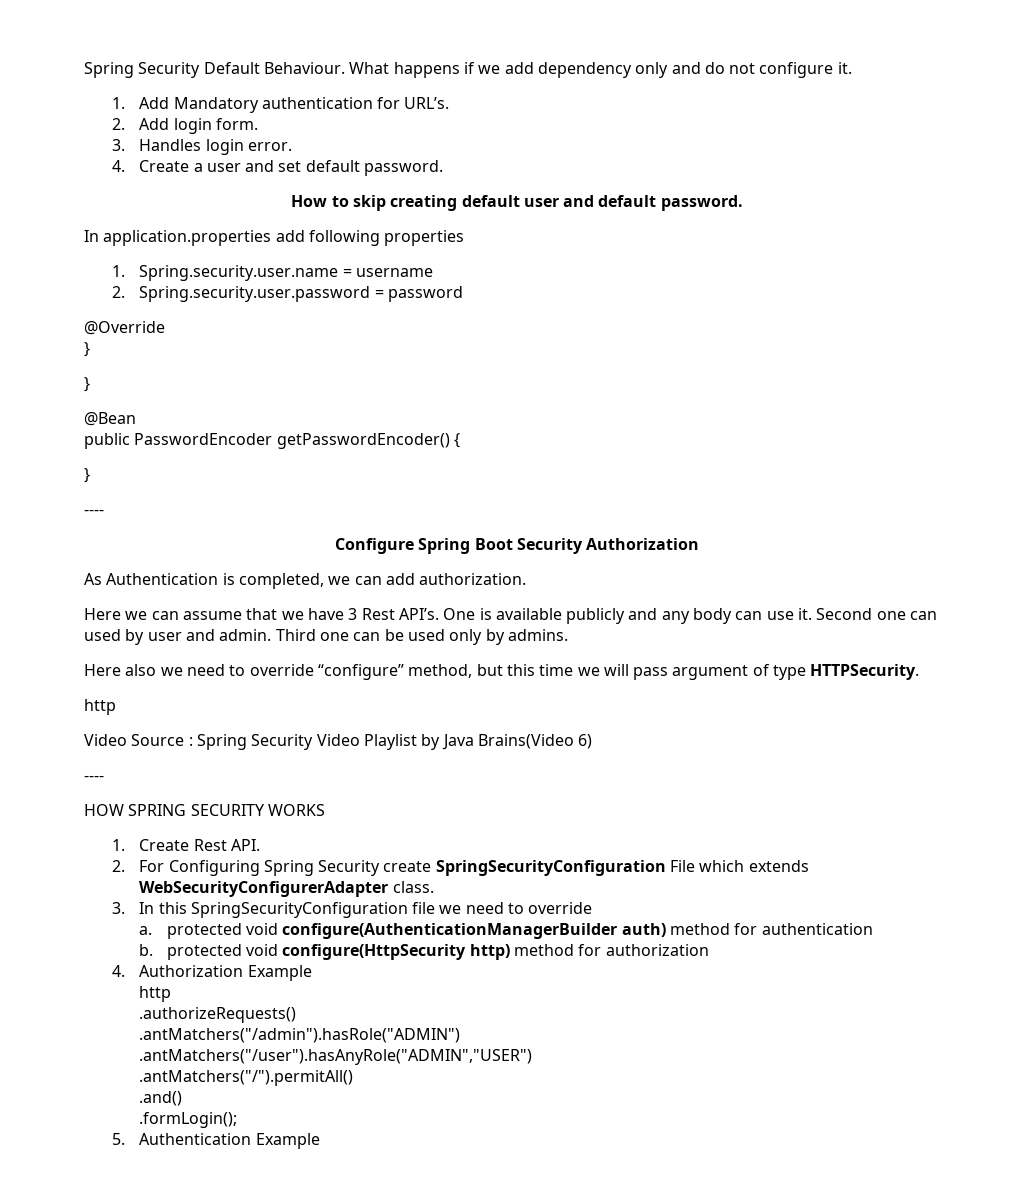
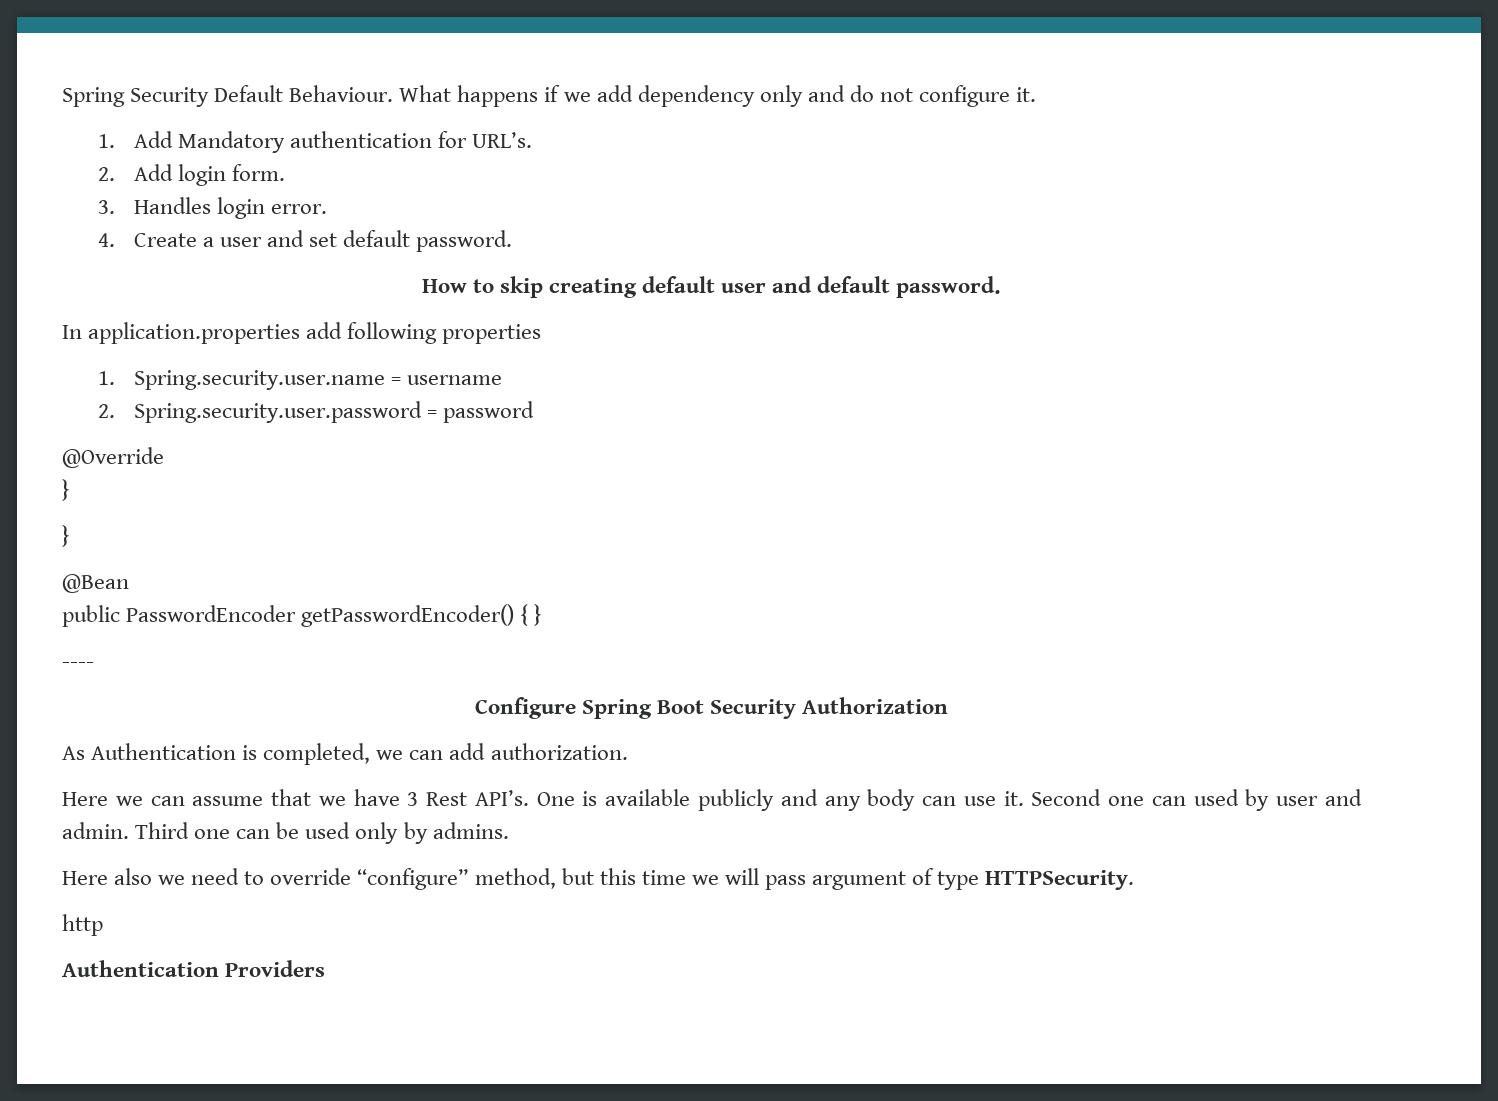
- public PasswordEncoder getPasswordEncoder() {
- }
+ public PasswordEncoder getPasswordEncoder() { }
- Video Source : Spring Security Video Playlist by Java Brains(Video 6)
- ----
- HOW SPRING SECURITY WORKS
- 1. Create Rest API.
- 2. For Configuring Spring Security create SpringSecurityConfiguration File which extends WebSecurityConfigurerAdapter class.
- 3. In this SpringSecurityConfiguration file we need to override
- a. protected void configure(AuthenticationManagerBuilder auth) method for authentication
- b. protected void configure(HttpSecurity http) method for authorization
- 4. Authorization Example
- http
- .authorizeRequests()
- .antMatchers("/admin").hasRole("ADMIN")
- .antMatchers("/user").hasAnyRole("ADMIN","USER")
- .antMatchers("/").permitAll()
- .and()
- .formLogin();
- 5. Authentication Example
+ Authentication Providers

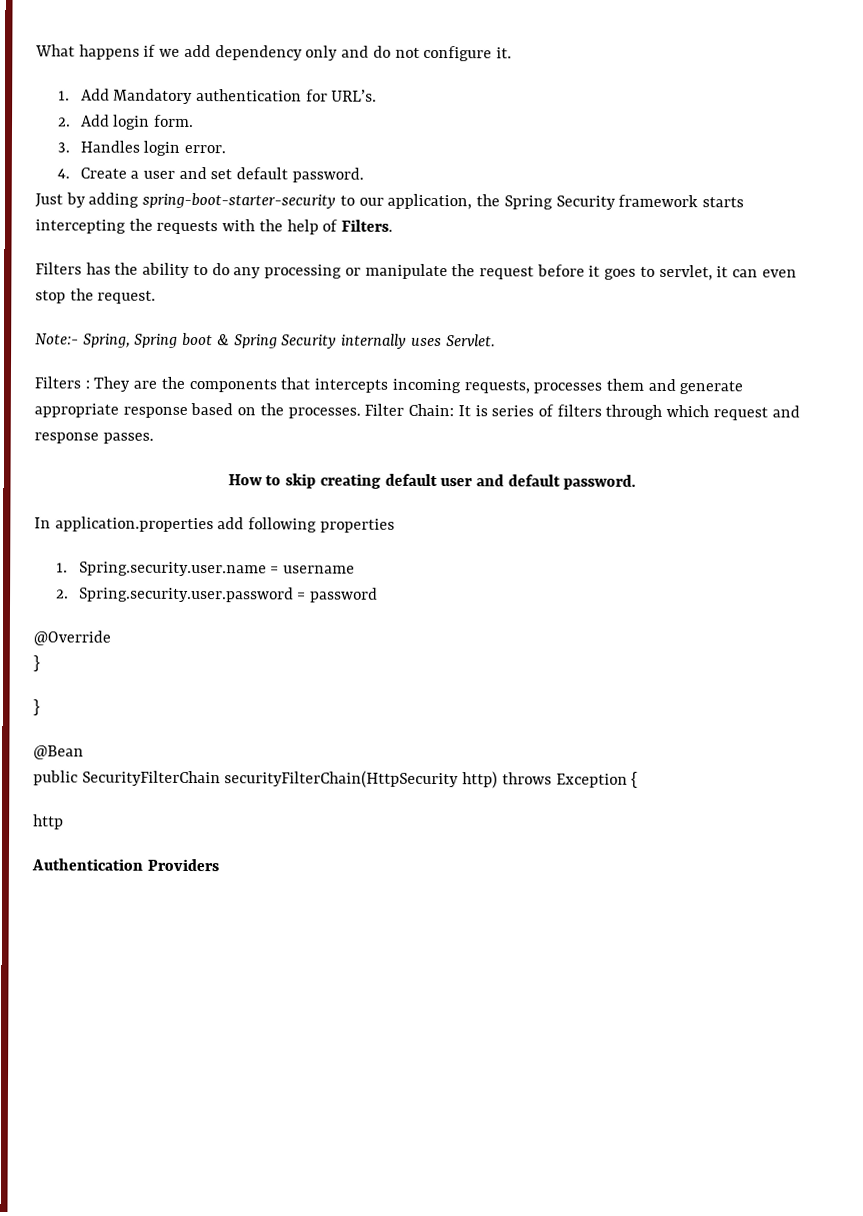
- Spring Security Default Behaviour.
+ Just by adding spring-boot-starter-security to our application, the Spring Security framework starts intercepting the requests with the help of Filters.
+ Filters has the ability to do any processing or manipulate the request before it goes to servlet, it can even stop the request.
+ Note:- Spring, Spring boot & Spring Security internally uses Servlet.
+ Filters : They are the components that intercepts incoming requests, processes them and generate appropriate response based on the processes. Filter Chain: It is series of filters through which request and response passes.
- public PasswordEncoder getPasswordEncoder() { }
- ----
- Configure Spring Boot Security Authorization
- As Authentication is completed, we can add authorization.
- Here we can assume that we have 3 Rest API’s. One is available publicly and any body can use it. Second one can used by user and admin. Third one can be used only by admins.
- Here also we need to override “configure” method, but this time we will pass argument of type HTTPSecurity.
+ public SecurityFilterChain securityFilterChain(HttpSecurity http) throws Exception {

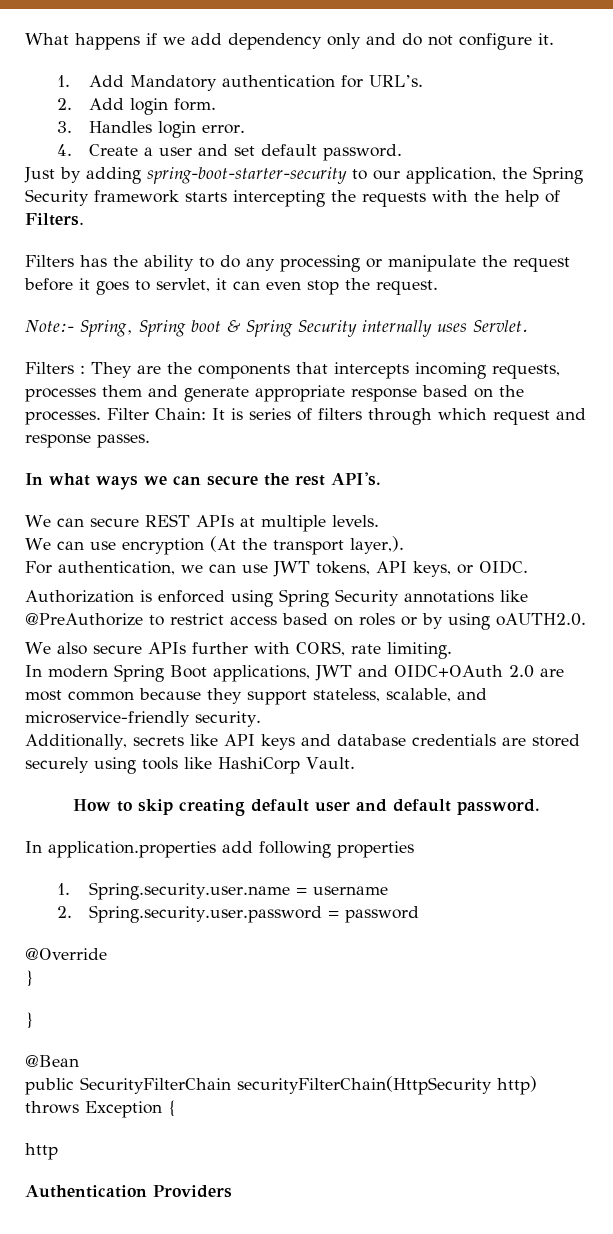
+ In what ways we can secure the rest API's.
+ We can secure REST APIs at multiple levels.
+ We can use encryption (At the transport layer,).
+ For authentication, we can use JWT tokens, API keys, or OIDC.
+ Authorization is enforced using Spring Security annotations like @PreAuthorize to restrict access based on roles or by using oAUTH2.0.
+ We also secure APIs further with CORS, rate limiting.
+ In modern Spring Boot applications, JWT and OIDC+OAuth 2.0 are most common because they support stateless, scalable, and microservice-friendly security.
+ Additionally, secrets like API keys and database credentials are stored securely using tools like HashiCorp Vault.

